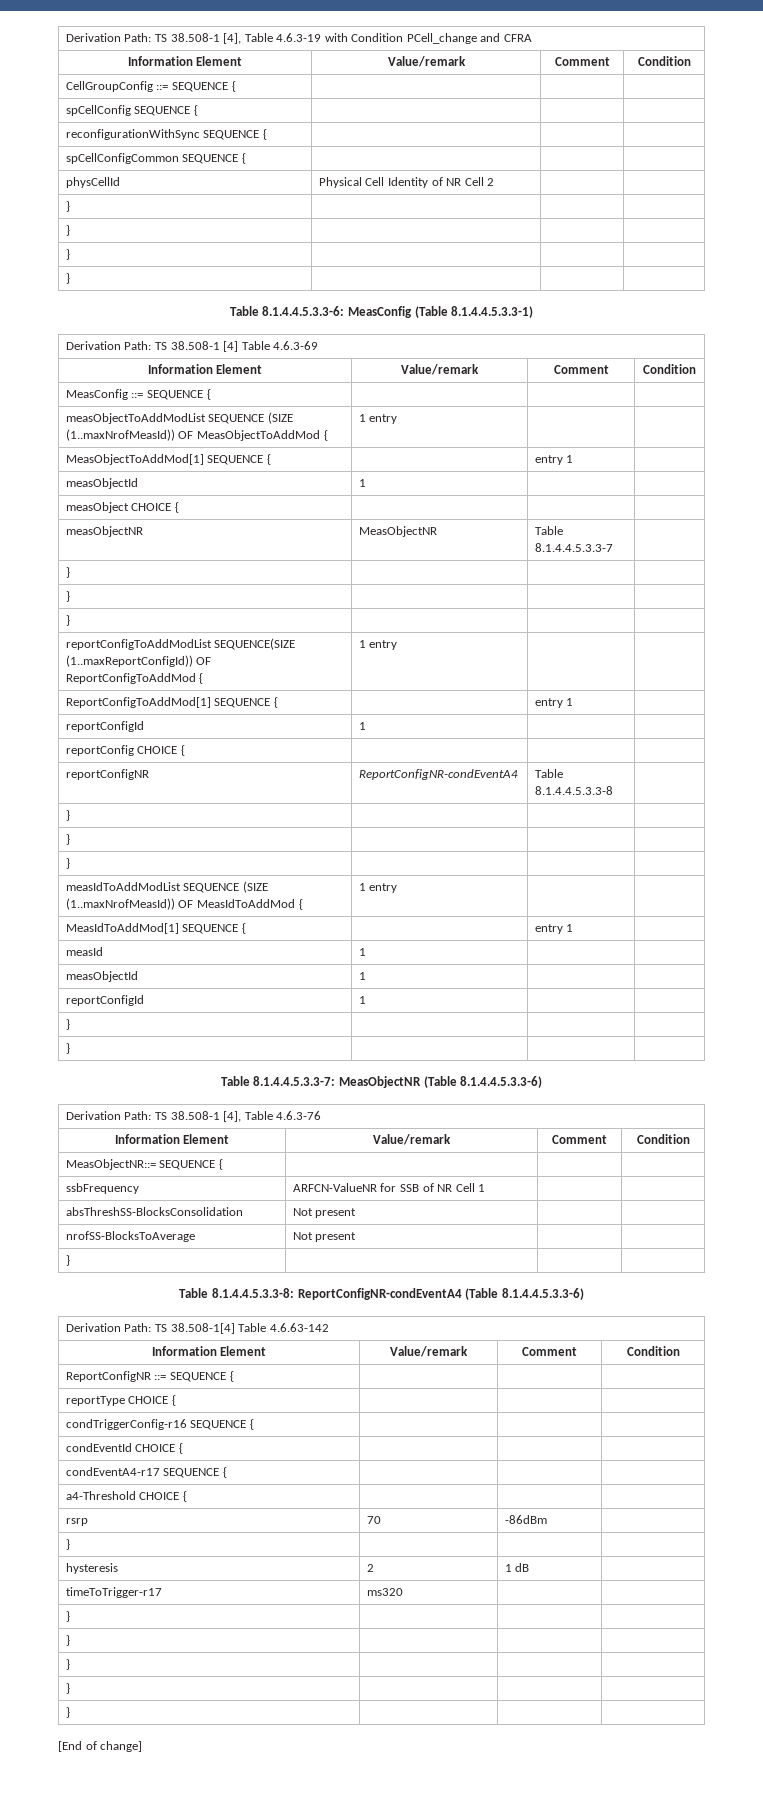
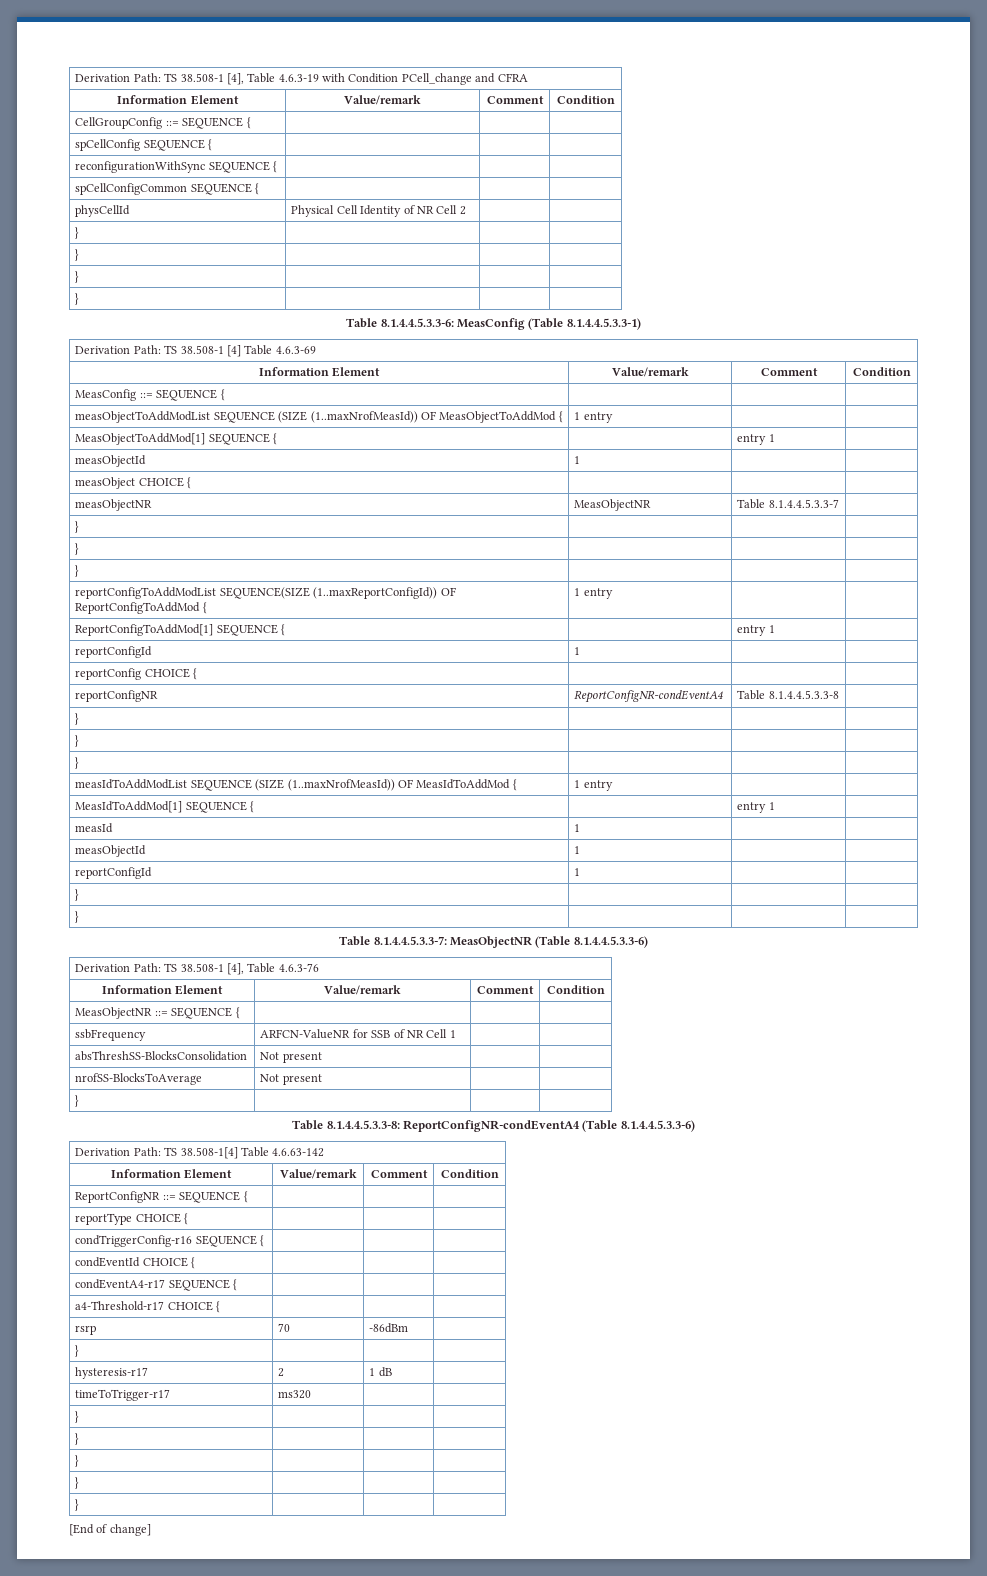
- MeasObjectNR::= SEQUENCE { | | |
+ MeasObjectNR ::= SEQUENCE { | | |
- a4-Threshold CHOICE { | | |
+ a4-Threshold-r17 CHOICE { | | |
- hysteresis | 2 | 1 dB |
+ hysteresis-r17 | 2 | 1 dB |

